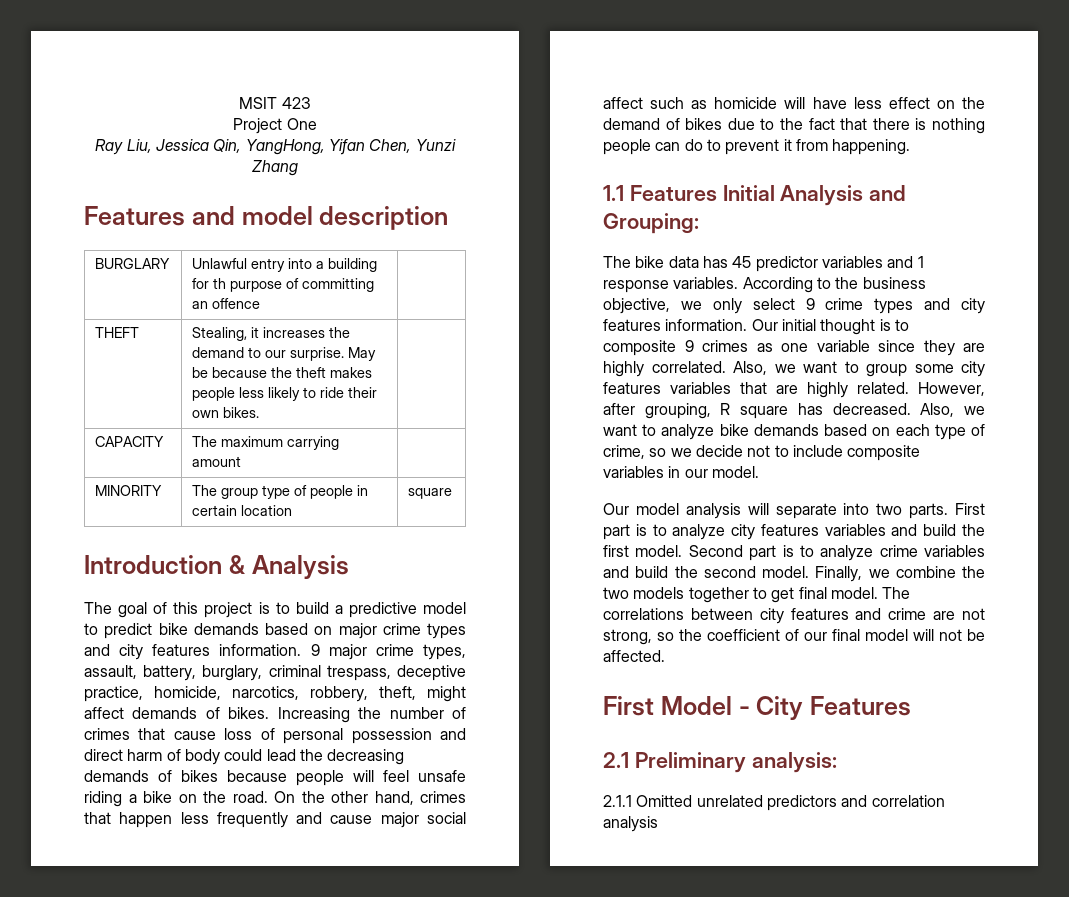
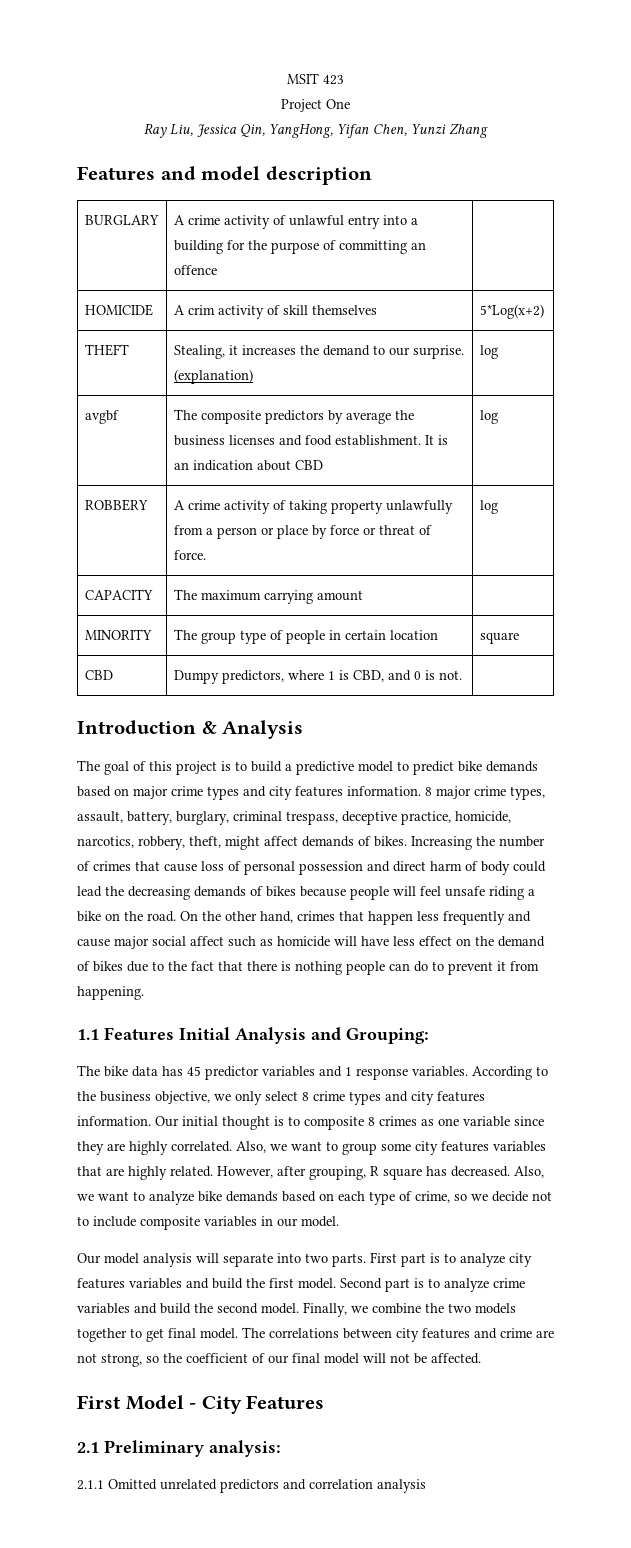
- BURGLARY | Unlawful entry into a building for th purpose of committing an offence |
+ BURGLARY | A crime activity of unlawful entry into a building for the purpose of committing an offence |
+ HOMICIDE | A crim activity of skill themselves | 5*Log(x+2)
- THEFT | Stealing, it increases the demand to our surprise. May be because the theft makes people less likely to ride their own bikes. |
+ THEFT | Stealing, it increases the demand to our surprise. (explanation) | log
+ avgbf | The composite predictors by average the business licenses and food establishment. It is an indication about CBD | log
+ ROBBERY | A crime activity of taking property unlawfully from a person or place by force or threat of force. | log
+ CBD | Dumpy predictors, where 1 is CBD, and 0 is not. |
- 9 major crime types, assault, battery, burglary, criminal trespass, deceptive practice, homicide, narcotics, robbery, theft, might affect demands of bikes.
+ 8 major crime types, assault, battery, burglary, criminal trespass, deceptive practice, homicide, narcotics, robbery, theft, might affect demands of bikes.
- According to the business objective, we only select 9 crime types and city features information.
+ According to the business objective, we only select 8 crime types and city features information.
- Our initial thought is to composite 9 crimes as one variable since they are highly correlated.
+ Our initial thought is to composite 8 crimes as one variable since they are highly correlated.

